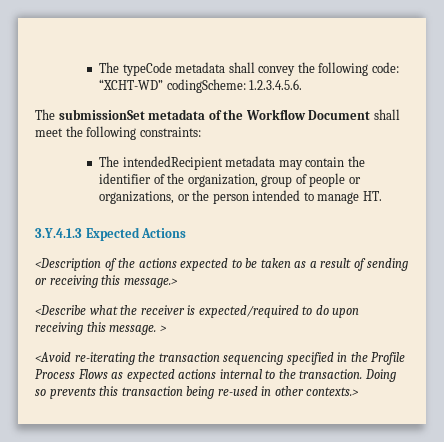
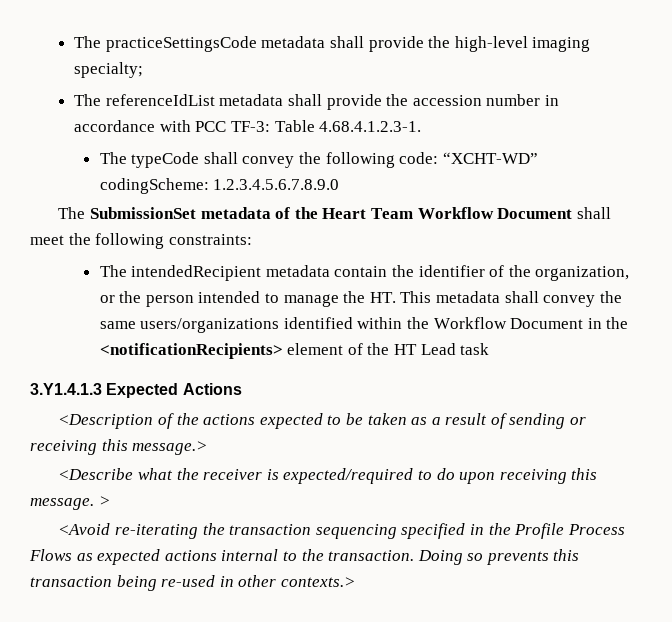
- The typeCode metadata shall convey the following code: “XCHT-WD” codingScheme: 1.2.3.4.5.6.
- The submissionSet metadata of the Workflow Document shall meet the following constraints:
+ The practiceSettingsCode metadata shall provide the high-level imaging specialty;
+ The referenceIdList metadata shall provide the accession number in accordance with PCC TF-3: Table 4.68.4.1.2.3-1.
+ The typeCode shall convey the following code: “XCHT-WD” codingScheme: 1.2.3.4.5.6.7.8.9.0
+ The SubmissionSet metadata of the Heart Team Workflow Document shall meet the following constraints:
- The intendedRecipient metadata may contain the identifier of the organization, group of people or organizations, or the person intended to manage HT.
- 3.Y.4.1.3 Expected Actions
+ The intendedRecipient metadata contain the identifier of the organization, or the person intended to manage the HT. This metadata shall convey the same users/organizations identified within the Workflow Document in the <notificationRecipients> element of the HT Lead task
+ 3.Y1.4.1.3 Expected Actions

